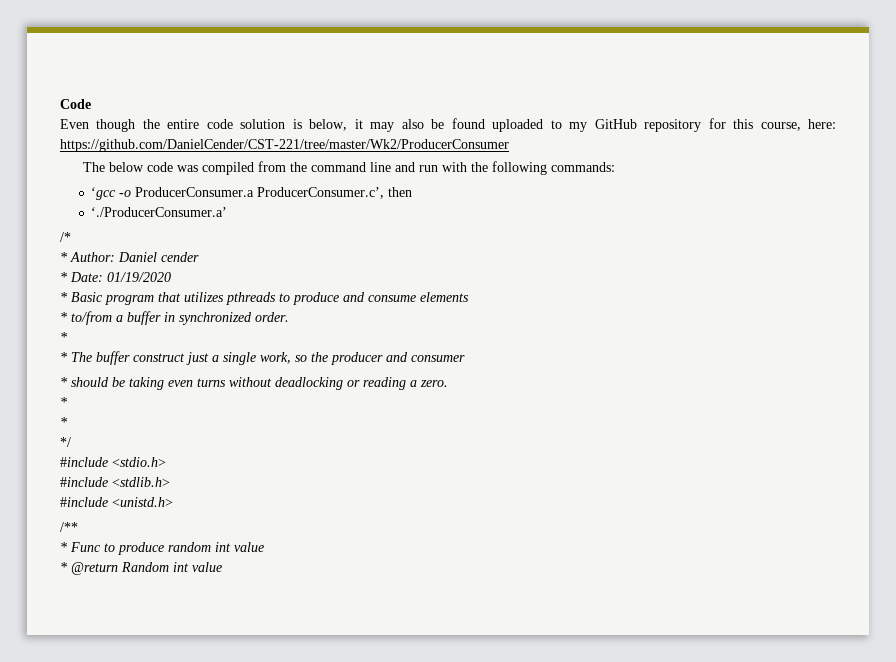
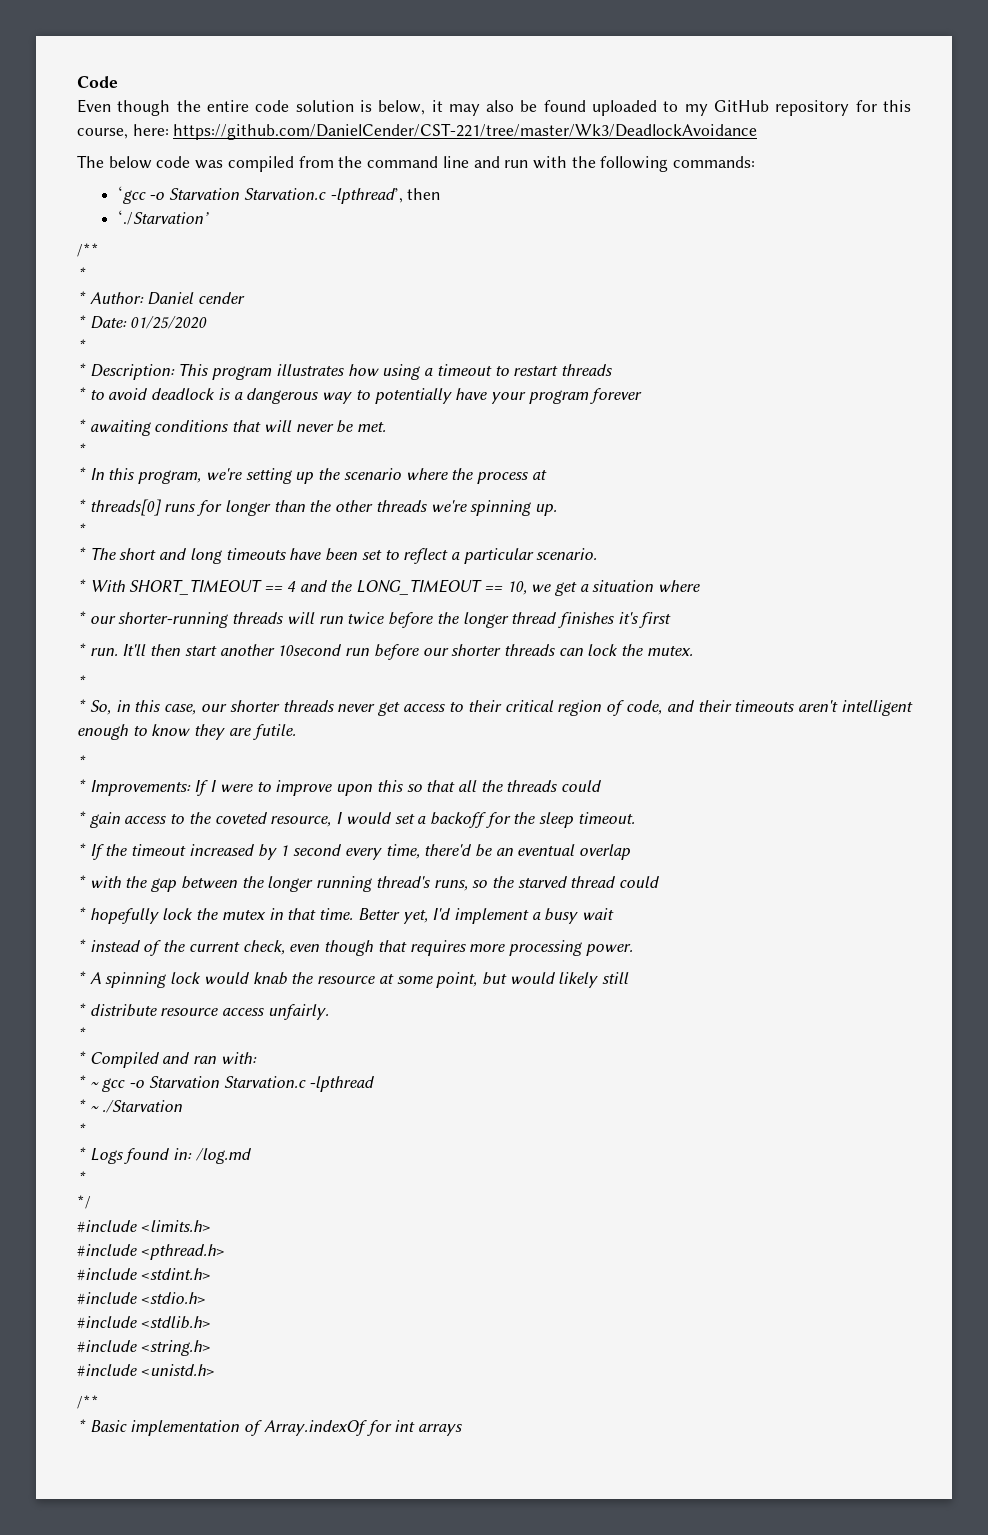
- Even though the entire code solution is below, it may also be found uploaded to my GitHub repository for this course, here: https://github.com/DanielCender/CST-221/tree/master/Wk2/ProducerConsumer
+ Even though the entire code solution is below, it may also be found uploaded to my GitHub repository for this course, here: https://github.com/DanielCender/CST-221/tree/master/Wk3/DeadlockAvoidance
- ‘gcc -o ProducerConsumer.a ProducerConsumer.c’, then
- ‘./ProducerConsumer.a’
- /*
+ ‘gcc -o Starvation Starvation.c -lpthread’, then
+ ‘./Starvation’
+ /**
+ *
- * Date: 01/19/2020
- * Basic program that utilizes pthreads to produce and consume elements
- * to/from a buffer in synchronized order.
+ * Date: 01/25/2020
  *
- * The buffer construct just a single work, so the producer and consumer
- * should be taking even turns without deadlocking or reading a zero.
+ * Description: This program illustrates how using a timeout to restart threads
+ * to avoid deadlock is a dangerous way to potentially have your program forever
+ * awaiting conditions that will never be met.
  *
+ * In this program, we're setting up the scenario where the process at
+ * threads[0] runs for longer than the other threads we're spinning up.
+ *
+ * The short and long timeouts have been set to reflect a particular scenario.
+ * With SHORT_TIMEOUT == 4 and the LONG_TIMEOUT == 10, we get a situation where
+ * our shorter-running threads will run twice before the longer thread finishes it's first
+ * run. It'll then start another 10second run before our shorter threads can lock the mutex.
+ *
+ * So, in this case, our shorter threads never get access to their critical region of code, and their timeouts aren't intelligent enough to know they are futile.
+ *
+ * Improvements: If I were to improve upon this so that all the threads could
+ * gain access to the coveted resource, I would set a backoff for the sleep timeout.
+ * If the timeout increased by 1 second every time, there'd be an eventual overlap
+ * with the gap between the longer running thread's runs, so the starved thread could
+ * hopefully lock the mutex in that time. Better yet, I'd implement a busy wait
+ * instead of the current check, even though that requires more processing power.
+ * A spinning lock would knab the resource at some point, but would likely still
+ * distribute resource access unfairly.
+ *
+ * Compiled and ran with:
+ * ~ gcc -o Starvation Starvation.c -lpthread
+ * ~ ./Starvation
+ *
+ * Logs found in: /log.md
  *
  */
+ #include <limits.h>
+ #include <pthread.h>
+ #include <stdint.h>
+ #include <string.h>
- * Func to produce random int value
- * @return Random int value
+ * Basic implementation of Array.indexOf for int arrays

